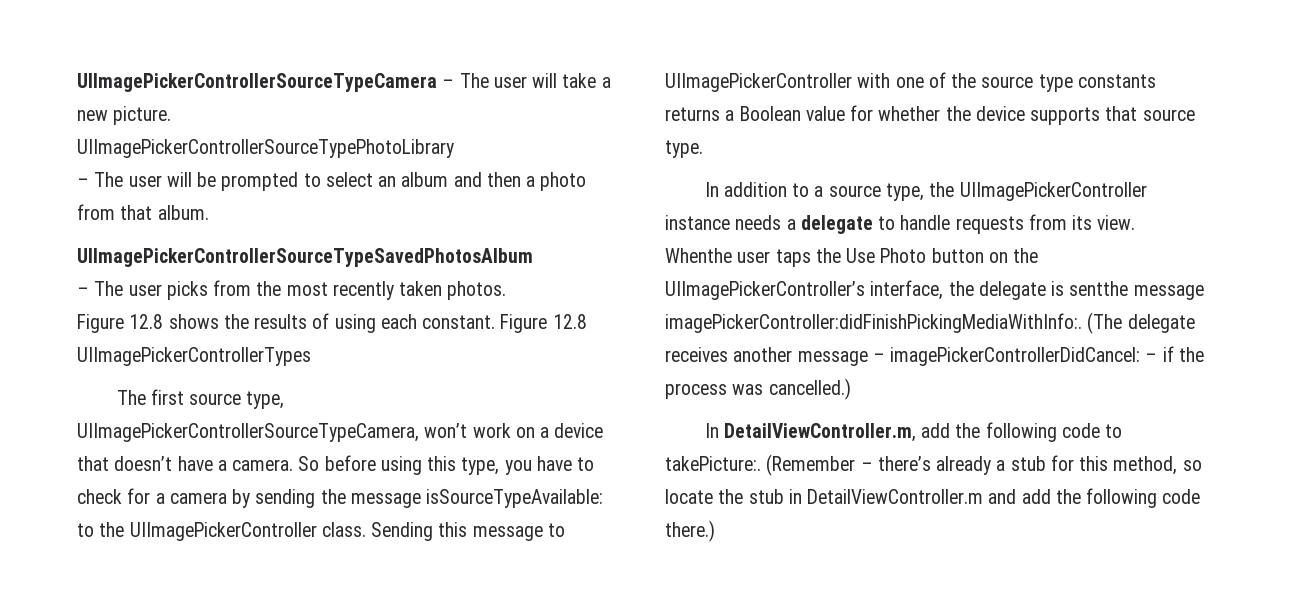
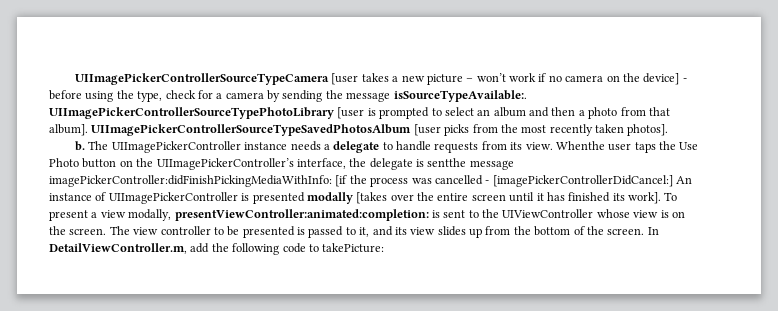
- UIImagePickerControllerSourceTypeCamera – The user will take a new picture.
- UIImagePickerControllerSourceTypePhotoLibrary
- – The user will be prompted to select an album and then a photo from that album.
- UIImagePickerControllerSourceTypeSavedPhotosAlbum
- – The user picks from the most recently taken photos.
- Figure 12.8 shows the results of using each constant. Figure 12.8 UIImagePickerControllerTypes
- The first source type, UIImagePickerControllerSourceTypeCamera, won’t work on a device that doesn’t have a camera. So before using this type, you have to check for a camera by sending the message isSourceTypeAvailable: to the UIImagePickerController class. Sending this message to UIImagePickerController with one of the source type constants returns a Boolean value for whether the device supports that source type.
- In addition to a source type, the UIImagePickerController instance needs a delegate to handle requests from its view.
+ UIImagePickerControllerSourceTypeCamera [user takes a new picture – won’t work if no camera on the device] - before using the type, check for a camera by sending the message isSourceTypeAvailable:. UIImagePickerControllerSourceTypePhotoLibrary [user is prompted to select an album and then a photo from that album]. UIImagePickerControllerSourceTypeSavedPhotosAlbum [user picks from the most recently taken photos].
+ b. The UIImagePickerController instance needs a delegate to handle requests from its view.
- Whenthe user taps the Use Photo button on the UIImagePickerController’s interface, the delegate is sentthe message imagePickerController:didFinishPickingMediaWithInfo:. (The delegate receives another message – imagePickerControllerDidCancel: – if the process was cancelled.)
- In DetailViewController.m, add the following code to takePicture:. (Remember – there’s already a stub for this method, so locate the stub in DetailViewController.m and add the following code there.)
+ Whenthe user taps the Use Photo button on the UIImagePickerController’s interface, the delegate is sentthe message imagePickerController:didFinishPickingMediaWithInfo: [if the process was cancelled - [imagePickerControllerDidCancel:] An instance of UIImagePickerController is presented modally [takes over the entire screen until it has finished its work]. To present a view modally, presentViewController:animated:completion: is sent to the UIViewController whose view is on the screen. The view controller to be presented is passed to it, and its view slides up from the bottom of the screen. In DetailViewController.m, add the following code to takePicture:

